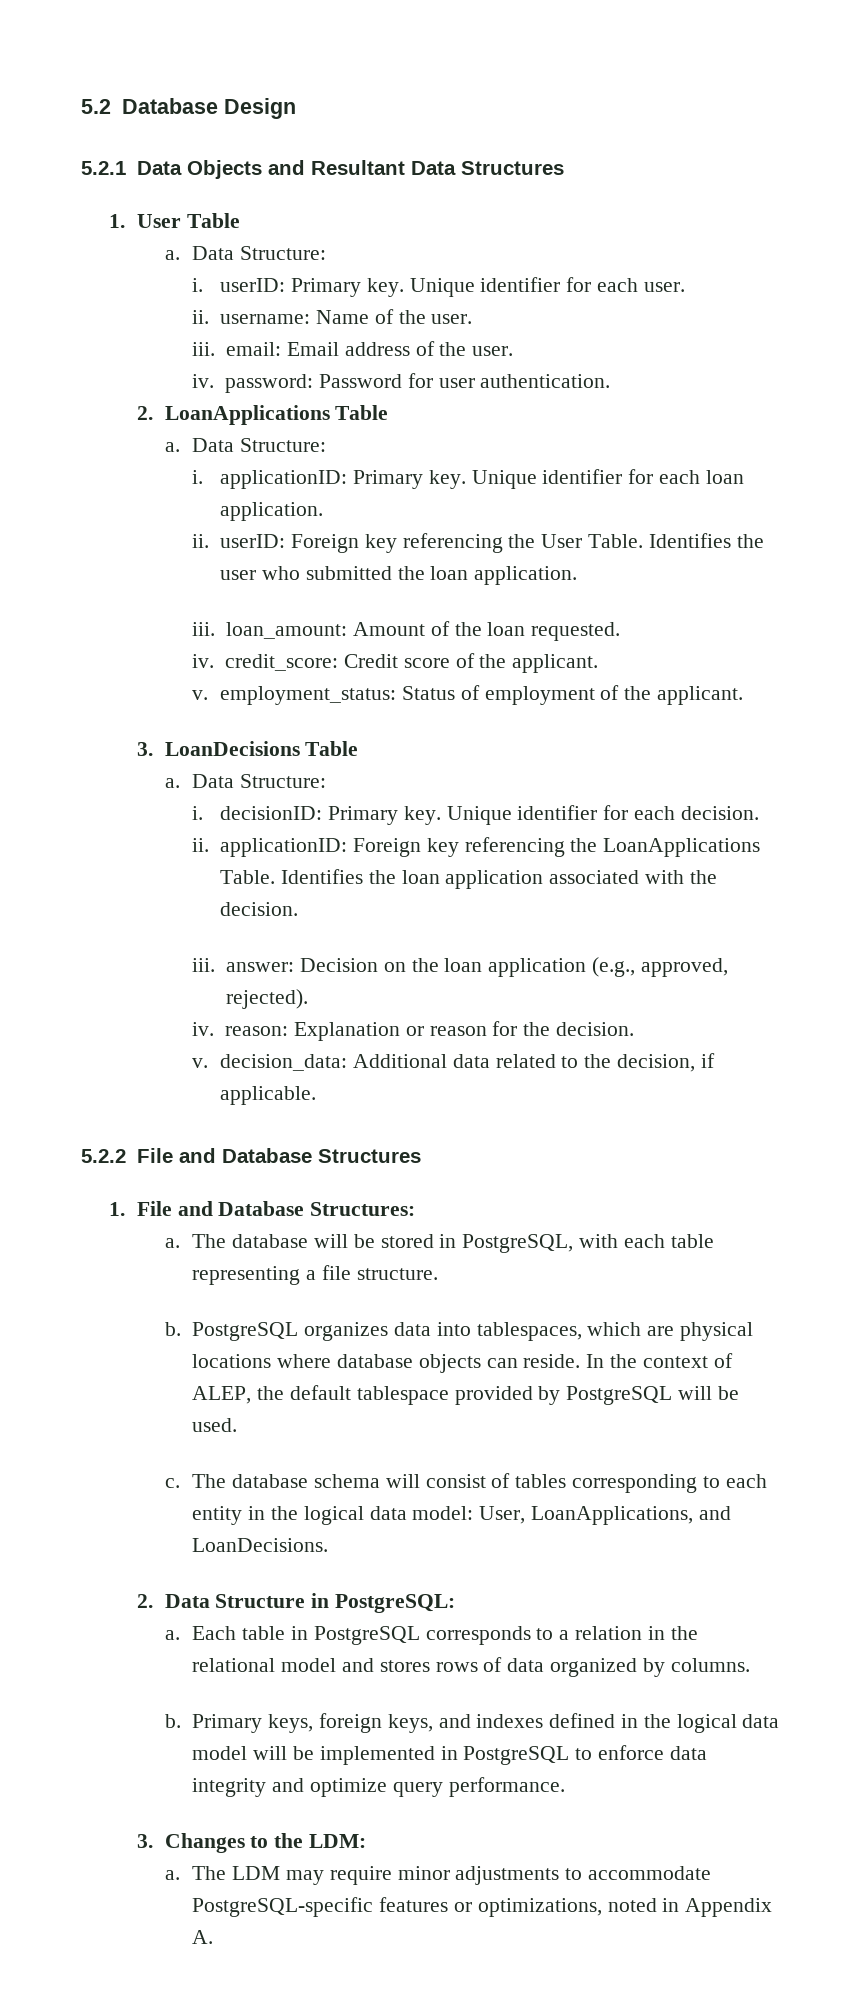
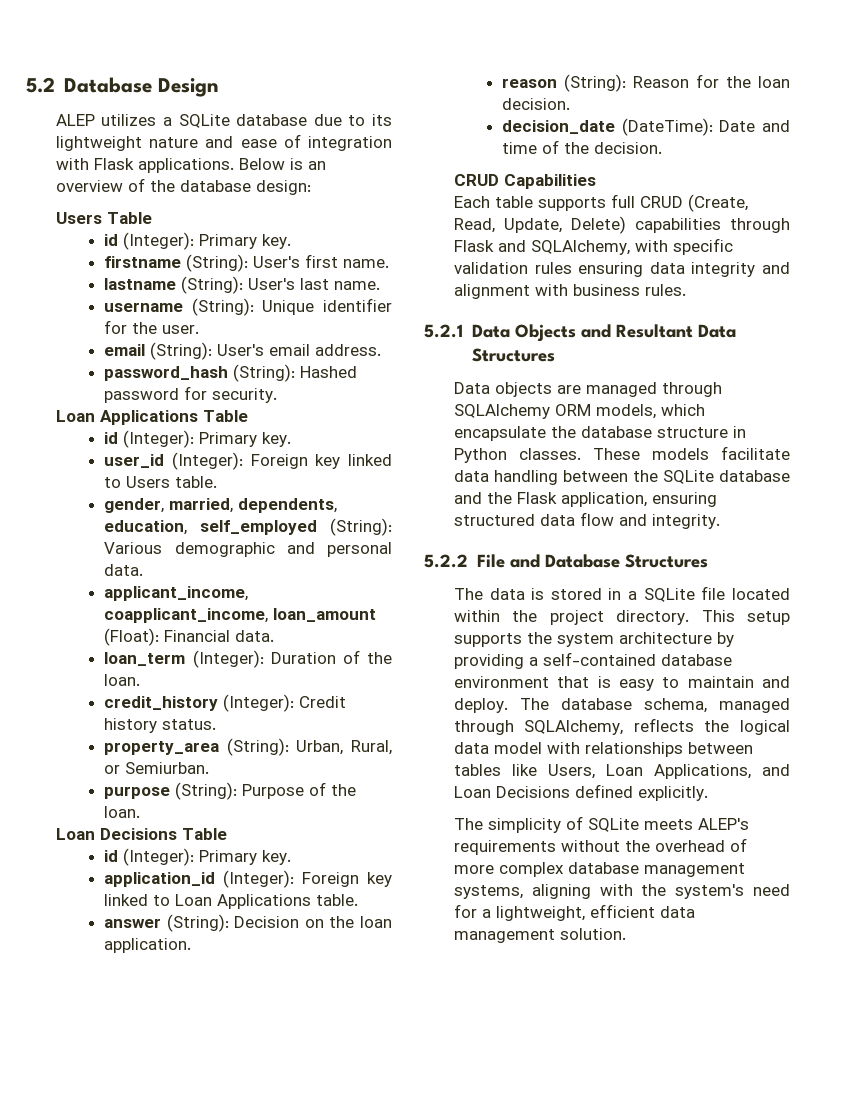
+ ALEP utilizes a SQLite database due to its lightweight nature and ease of integration with Flask applications. Below is an overview of the database design:
+ Users Table
+ id (Integer): Primary key.
+ firstname (String): User's first name.
+ lastname (String): User's last name.
+ username (String): Unique identifier for the user.
+ email (String): User's email address.
+ password_hash (String): Hashed password for security.
+ Loan Applications Table
+ id (Integer): Primary key.
+ user_id (Integer): Foreign key linked to Users table.
+ gender, married, dependents, education, self_employed (String): Various demographic and personal data.
+ applicant_income, coapplicant_income, loan_amount (Float): Financial data.
+ loan_term (Integer): Duration of the loan.
+ credit_history (Integer): Credit history status.
+ property_area (String): Urban, Rural, or Semiurban.
+ purpose (String): Purpose of the loan.
+ Loan Decisions Table
+ id (Integer): Primary key.
+ application_id (Integer): Foreign key linked to Loan Applications table.
+ answer (String): Decision on the loan application.
+ reason (String): Reason for the loan decision.
+ decision_date (DateTime): Date and time of the decision.
+ CRUD Capabilities
+ Each table supports full CRUD (Create, Read, Update, Delete) capabilities through Flask and SQLAlchemy, with specific validation rules ensuring data integrity and alignment with business rules.
- 1. User Table
- a. Data Structure:
- i. userID: Primary key. Unique identifier for each user.
- ii. username: Name of the user.
- iii. email: Email address of the user.
- iv. password: Password for user authentication.
- 2. LoanApplications Table
- a. Data Structure:
- i. applicationID: Primary key. Unique identifier for each loan application.
- ii. userID: Foreign key referencing the User Table. Identifies the user who submitted the loan application.
- iii. loan_amount: Amount of the loan requested.
- iv. credit_score: Credit score of the applicant.
- v. employment_status: Status of employment of the applicant.
- 3. LoanDecisions Table
- a. Data Structure:
- i. decisionID: Primary key. Unique identifier for each decision.
- ii. applicationID: Foreign key referencing the LoanApplications Table. Identifies the loan application associated with the decision.
- iii. answer: Decision on the loan application (e.g., approved, rejected).
- iv. reason: Explanation or reason for the decision.
- v. decision_data: Additional data related to the decision, if applicable.
+ Data objects are managed through SQLAlchemy ORM models, which encapsulate the database structure in Python classes. These models facilitate data handling between the SQLite database and the Flask application, ensuring structured data flow and integrity.
- 1. File and Database Structures:
- a. The database will be stored in PostgreSQL, with each table representing a file structure.
- b. PostgreSQL organizes data into tablespaces, which are physical locations where database objects can reside. In the context of ALEP, the default tablespace provided by PostgreSQL will be used.
- c. The database schema will consist of tables corresponding to each entity in the logical data model: User, LoanApplications, and LoanDecisions.
- 2. Data Structure in PostgreSQL:
- a. Each table in PostgreSQL corresponds to a relation in the relational model and stores rows of data organized by columns.
- b. Primary keys, foreign keys, and indexes defined in the logical data model will be implemented in PostgreSQL to enforce data integrity and optimize query performance.
- 3. Changes to the LDM:
- a. The LDM may require minor adjustments to accommodate PostgreSQL-specific features or optimizations, noted in Appendix A.
+ The data is stored in a SQLite file located within the project directory. This setup supports the system architecture by providing a self-contained database environment that is easy to maintain and deploy. The database schema, managed through SQLAlchemy, reflects the logical data model with relationships between tables like Users, Loan Applications, and Loan Decisions defined explicitly.
+ The simplicity of SQLite meets ALEP's requirements without the overhead of more complex database management systems, aligning with the system's need for a lightweight, efficient data management solution.

